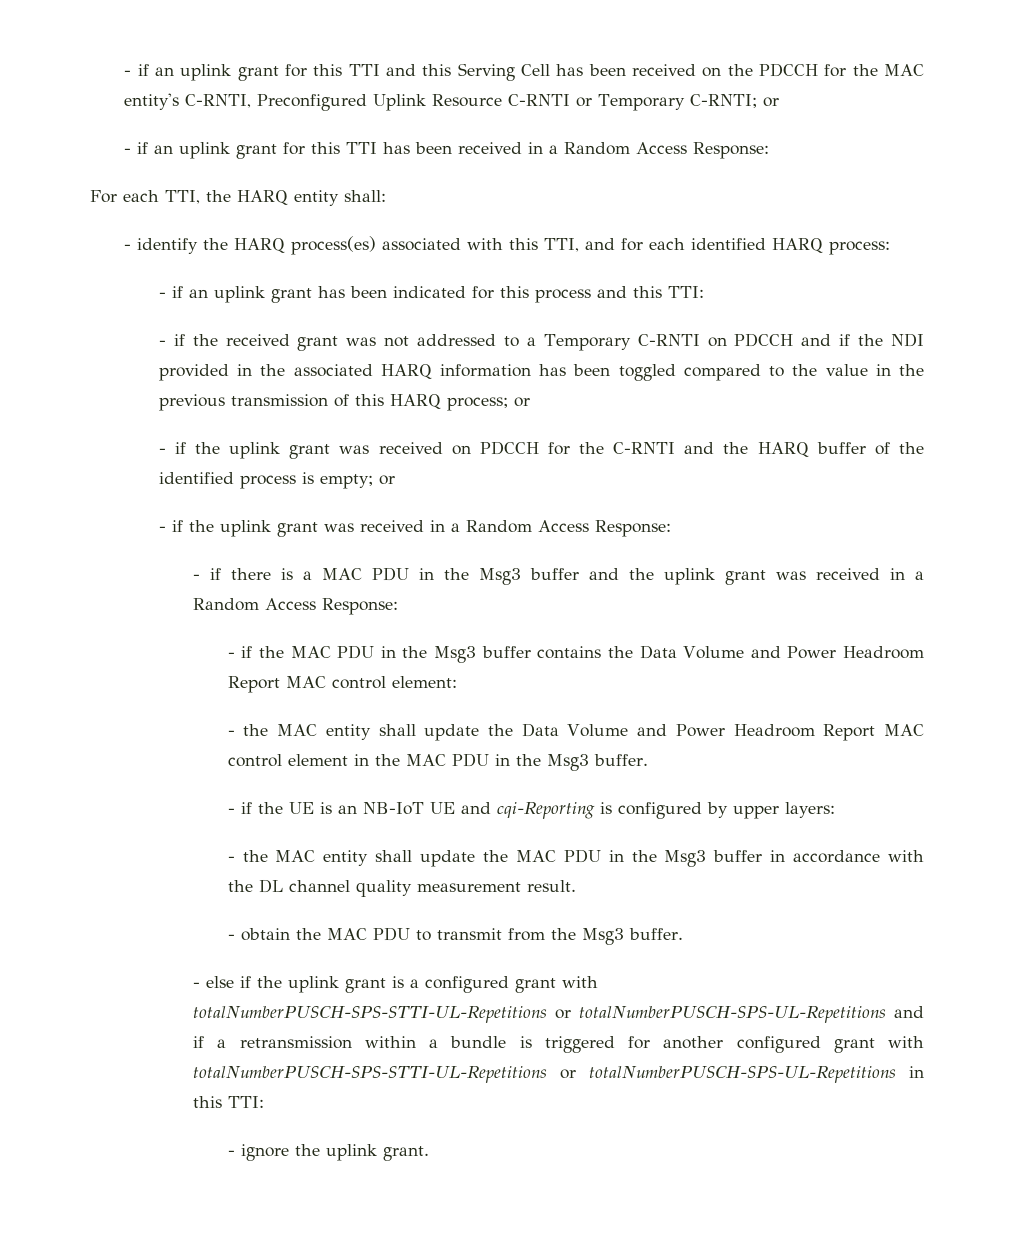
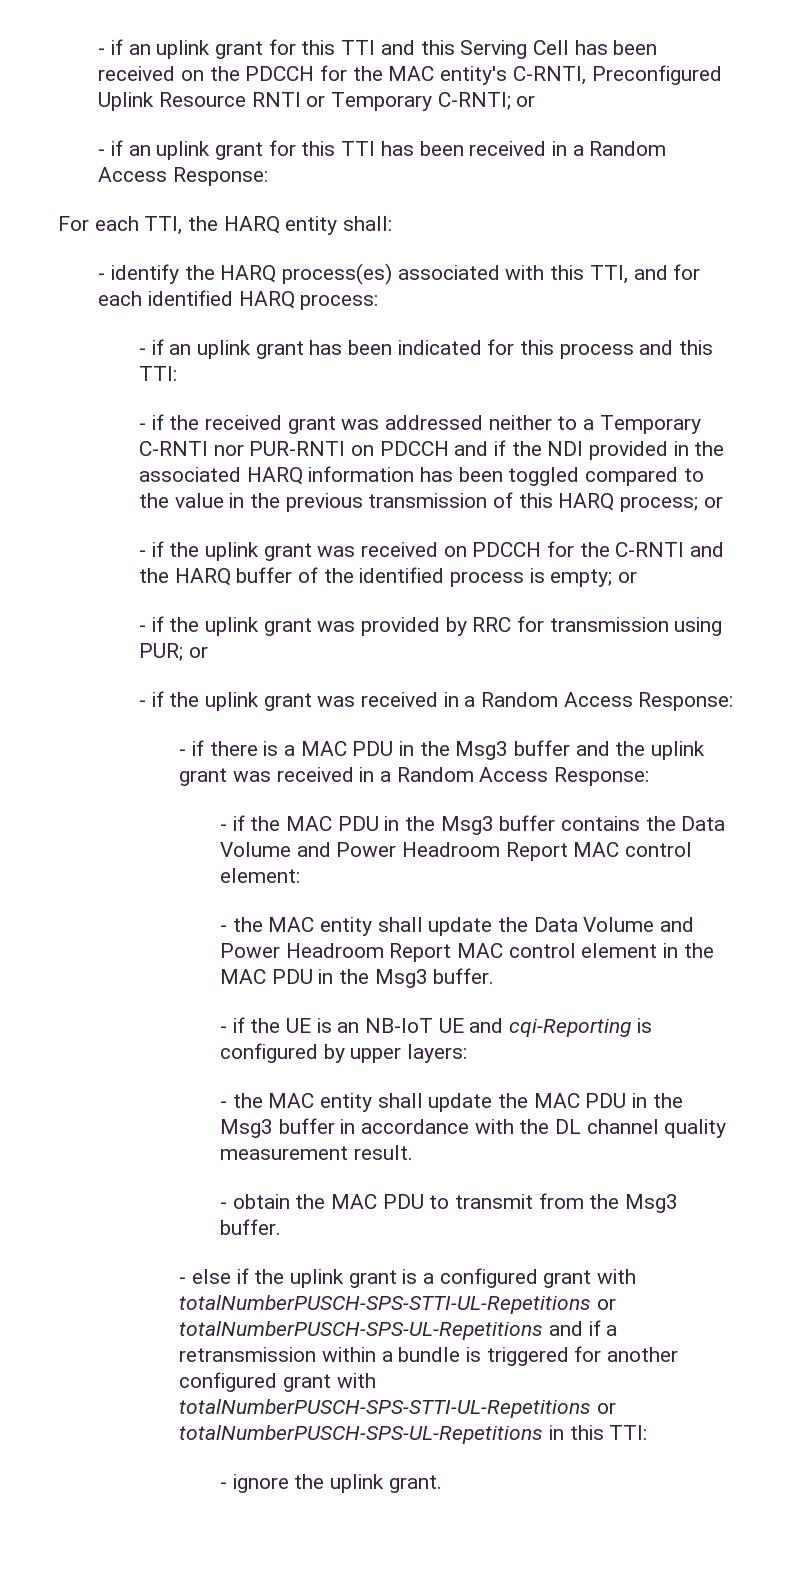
- - if an uplink grant for this TTI and this Serving Cell has been received on the PDCCH for the MAC entity's C-RNTI, Preconfigured Uplink Resource C-RNTI or Temporary C-RNTI; or
+ - if an uplink grant for this TTI and this Serving Cell has been received on the PDCCH for the MAC entity's C-RNTI, Preconfigured Uplink Resource RNTI or Temporary C-RNTI; or
- - if the received grant was not addressed to a Temporary C-RNTI on PDCCH and if the NDI provided in the associated HARQ information has been toggled compared to the value in the previous transmission of this HARQ process; or
+ - if the received grant was addressed neither to a Temporary C-RNTI nor PUR-RNTI on PDCCH and if the NDI provided in the associated HARQ information has been toggled compared to the value in the previous transmission of this HARQ process; or
+ - if the uplink grant was provided by RRC for transmission using PUR; or

